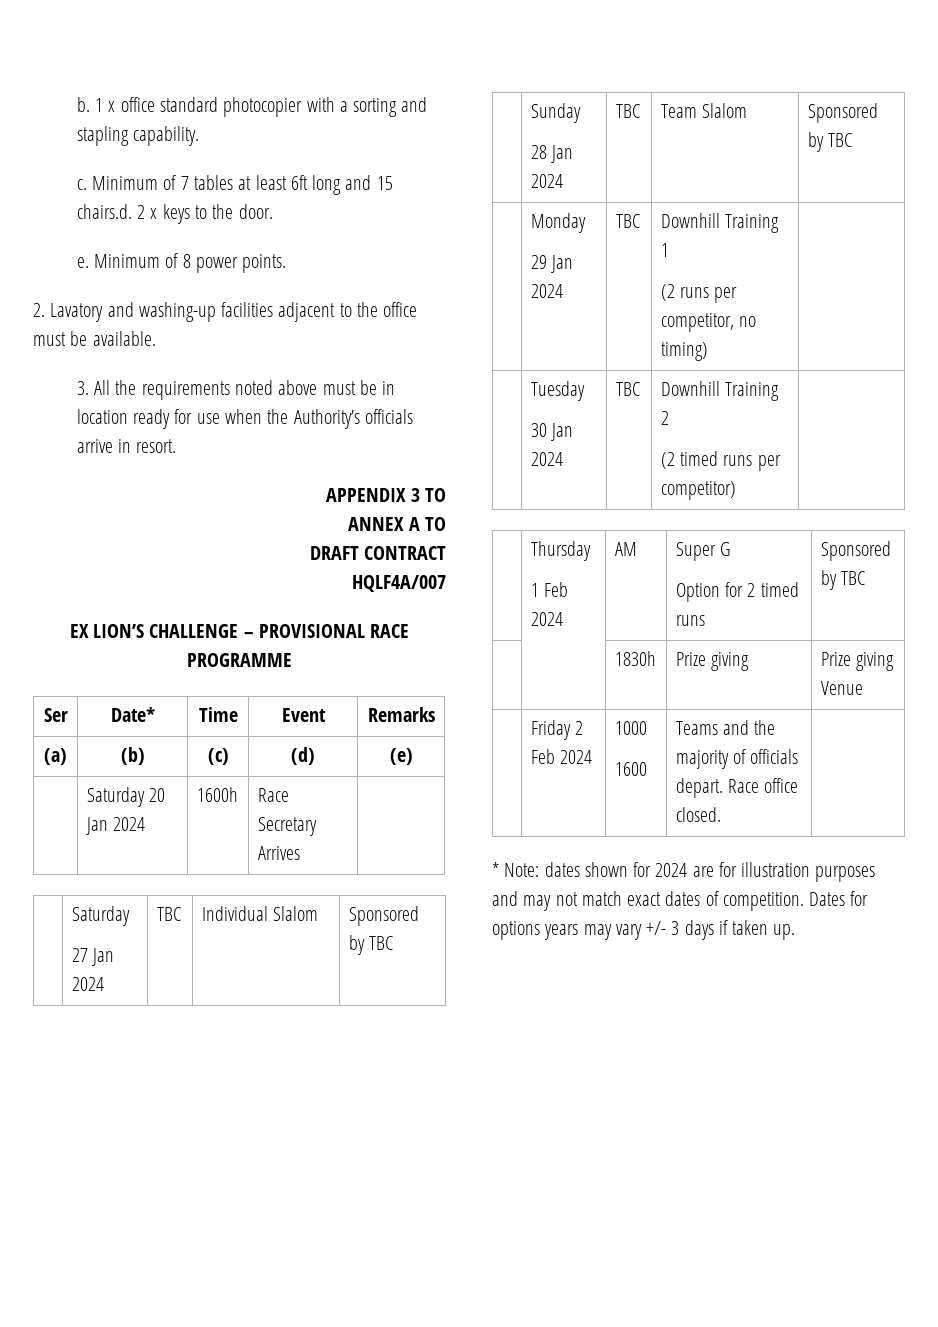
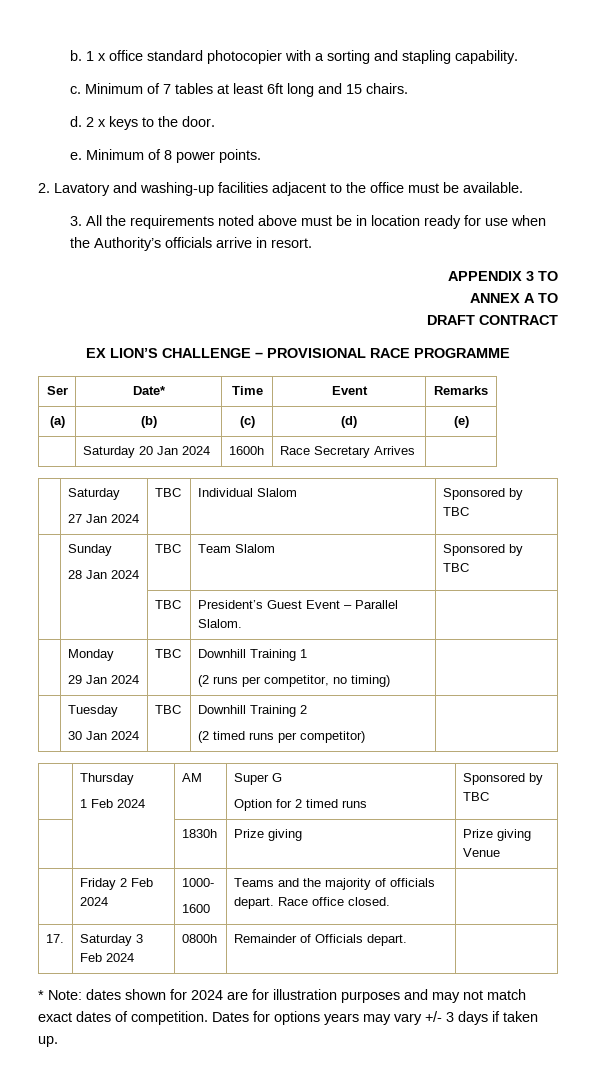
- Minimum of 7 tables at least 6ft long and 15 chairs.d. 2 x keys to the door.
+ Minimum of 7 tables at least 6ft long and 15 chairs.
+ d. 2 x keys to the door.
- HQLF4A/007
+ | | TBC | President’s Guest Event – Parallel Slalom. |
- | Friday 2 Feb 2024 | 1000
+ | Friday 2 Feb 2024 | 1000-
+ 17. | Saturday 3 Feb 2024 | 0800h | Remainder of Officials depart. |

